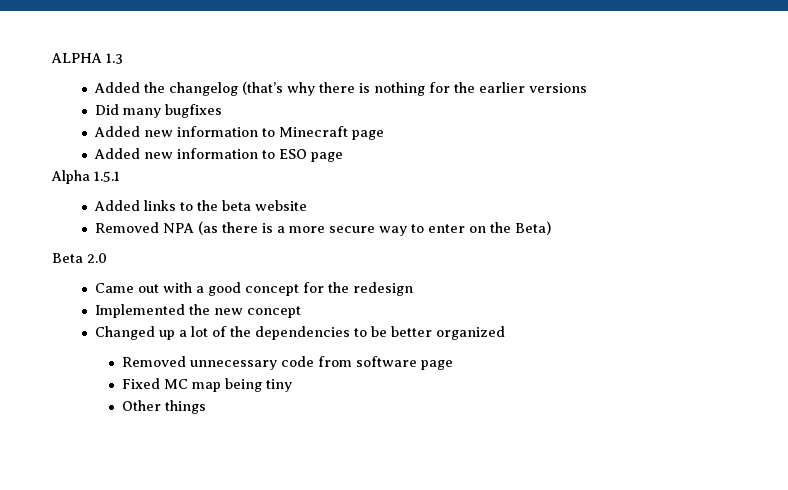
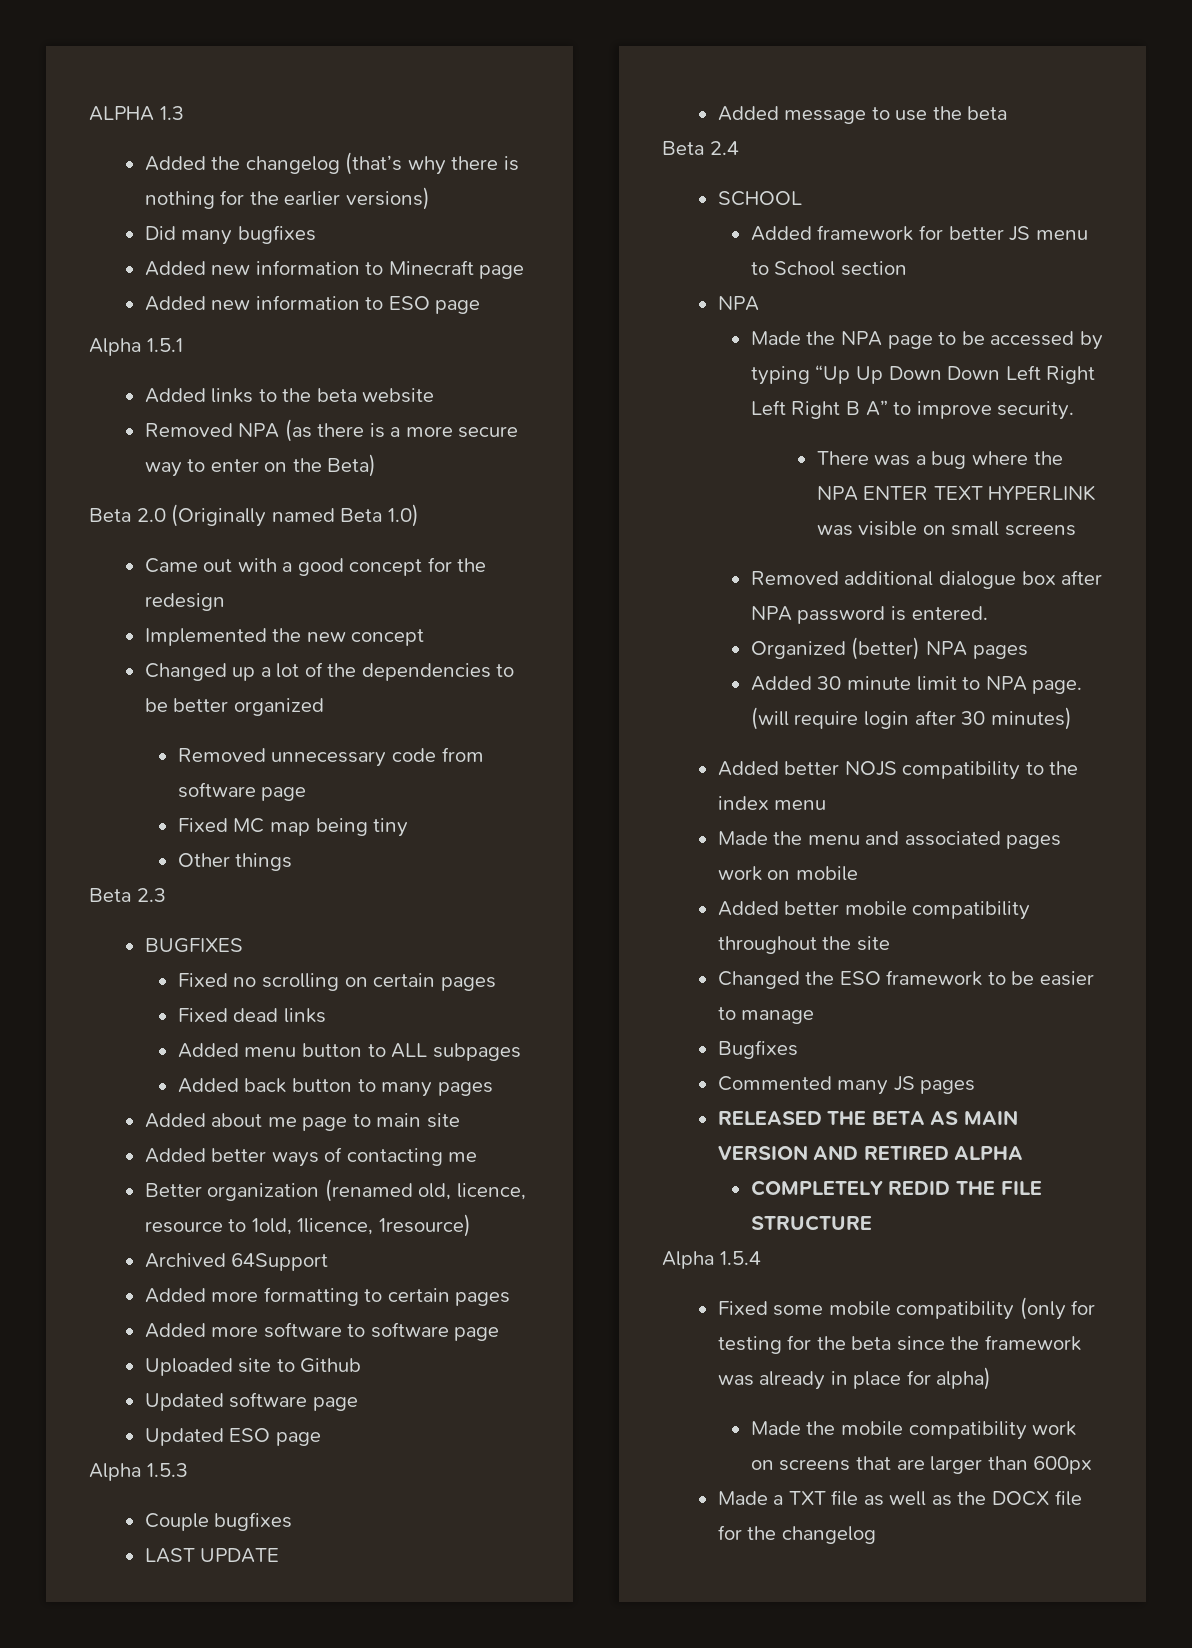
- Added the changelog (that’s why there is nothing for the earlier versions
+ Added the changelog (that’s why there is nothing for the earlier versions)
- Beta 2.0
+ Beta 2.0 (Originally named Beta 1.0)
+ Beta 2.3
+ BUGFIXES
+ Fixed no scrolling on certain pages
+ Fixed dead links
+ Added menu button to ALL subpages
+ Added back button to many pages
+ Added about me page to main site
+ Added better ways of contacting me
+ Better organization (renamed old, licence, resource to 1old, 1licence, 1resource)
+ Archived 64Support
+ Added more formatting to certain pages
+ Added more software to software page
+ Uploaded site to Github
+ Updated software page
+ Updated ESO page
+ Alpha 1.5.3
+ Couple bugfixes
+ LAST UPDATE
+ Added message to use the beta
+ Beta 2.4
+ SCHOOL
+ Added framework for better JS menu to School section
+ NPA
+ Made the NPA page to be accessed by typing “Up Up Down Down Left Right Left Right B A” to improve security.
+ There was a bug where the NPA ENTER TEXT HYPERLINK was visible on small screens
+ Removed additional dialogue box after NPA password is entered.
+ Organized (better) NPA pages
+ Added 30 minute limit to NPA page. (will require login after 30 minutes)
+ Added better NOJS compatibility to the index menu
+ Made the menu and associated pages work on mobile
+ Added better mobile compatibility throughout the site
+ Changed the ESO framework to be easier to manage
+ Bugfixes
+ Commented many JS pages
+ RELEASED THE BETA AS MAIN VERSION AND RETIRED ALPHA
+ COMPLETELY REDID THE FILE STRUCTURE
+ Alpha 1.5.4
+ Fixed some mobile compatibility (only for testing for the beta since the framework was already in place for alpha)
+ Made the mobile compatibility work on screens that are larger than 600px
+ Made a TXT file as well as the DOCX file for the changelog

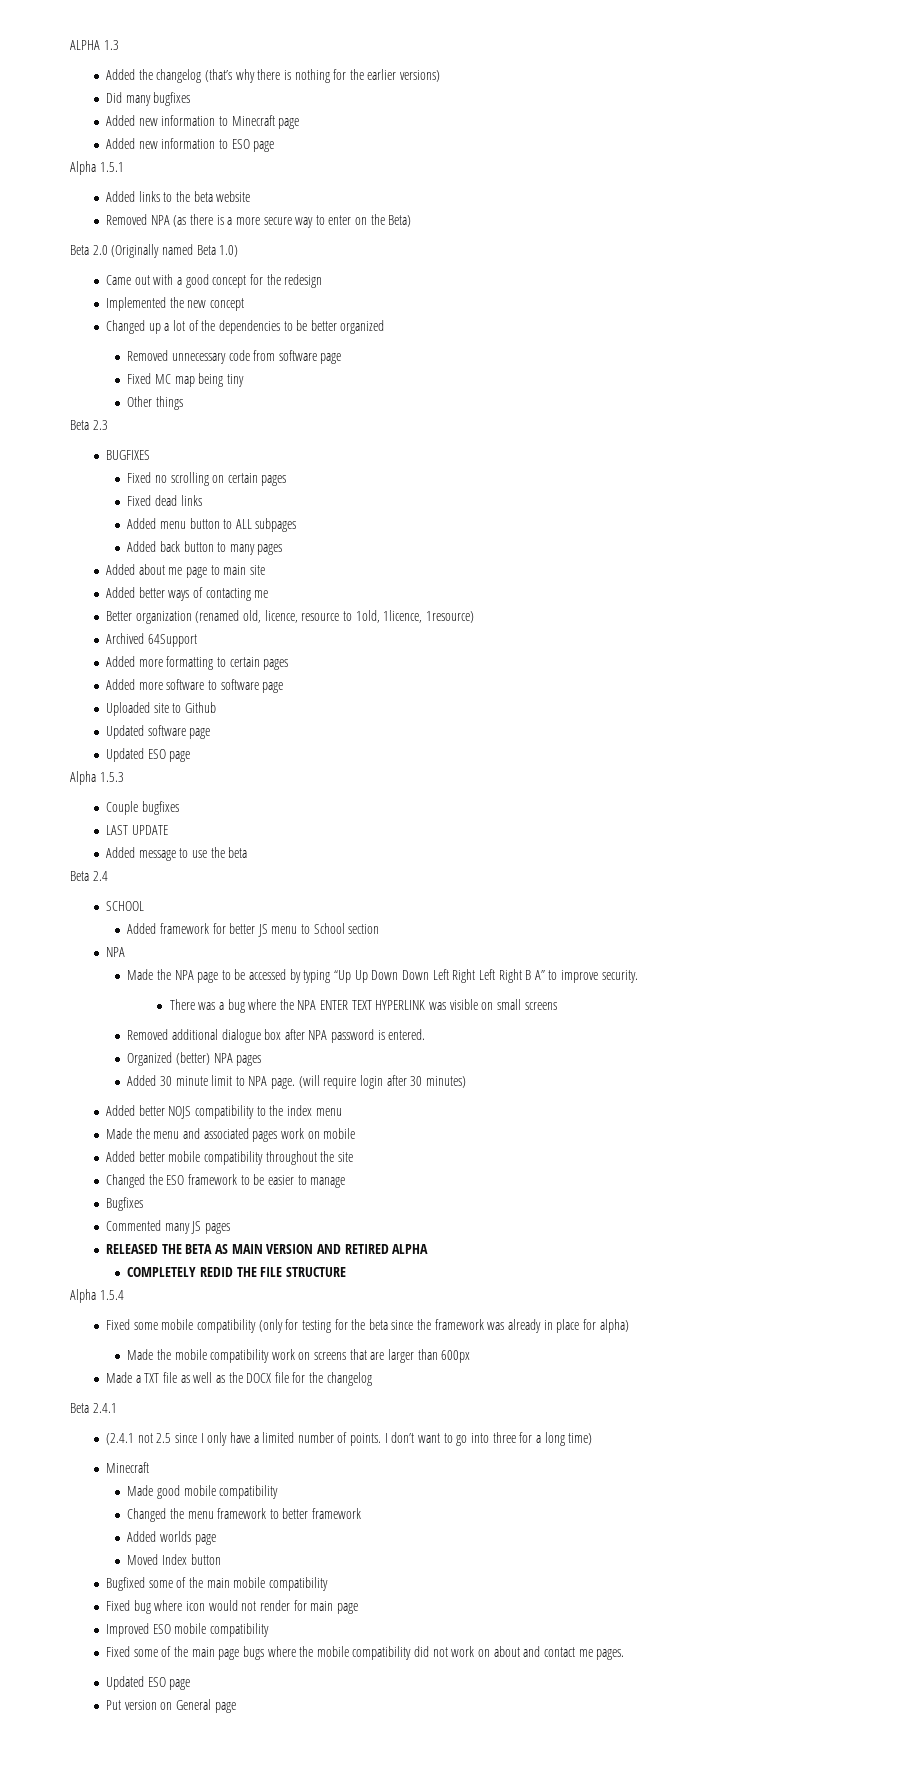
+ Beta 2.4.1
+ (2.4.1 not 2.5 since I only have a limited number of points. I don’t want to go into three for a long time)
+ Minecraft
+ Made good mobile compatibility
+ Changed the menu framework to better framework
+ Added worlds page
+ Moved Index button
+ Bugfixed some of the main mobile compatibility
+ Fixed bug where icon would not render for main page
+ Improved ESO mobile compatibility
+ Fixed some of the main page bugs where the mobile compatibility did not work on about and contact me pages.
+ Updated ESO page
+ Put version on General page

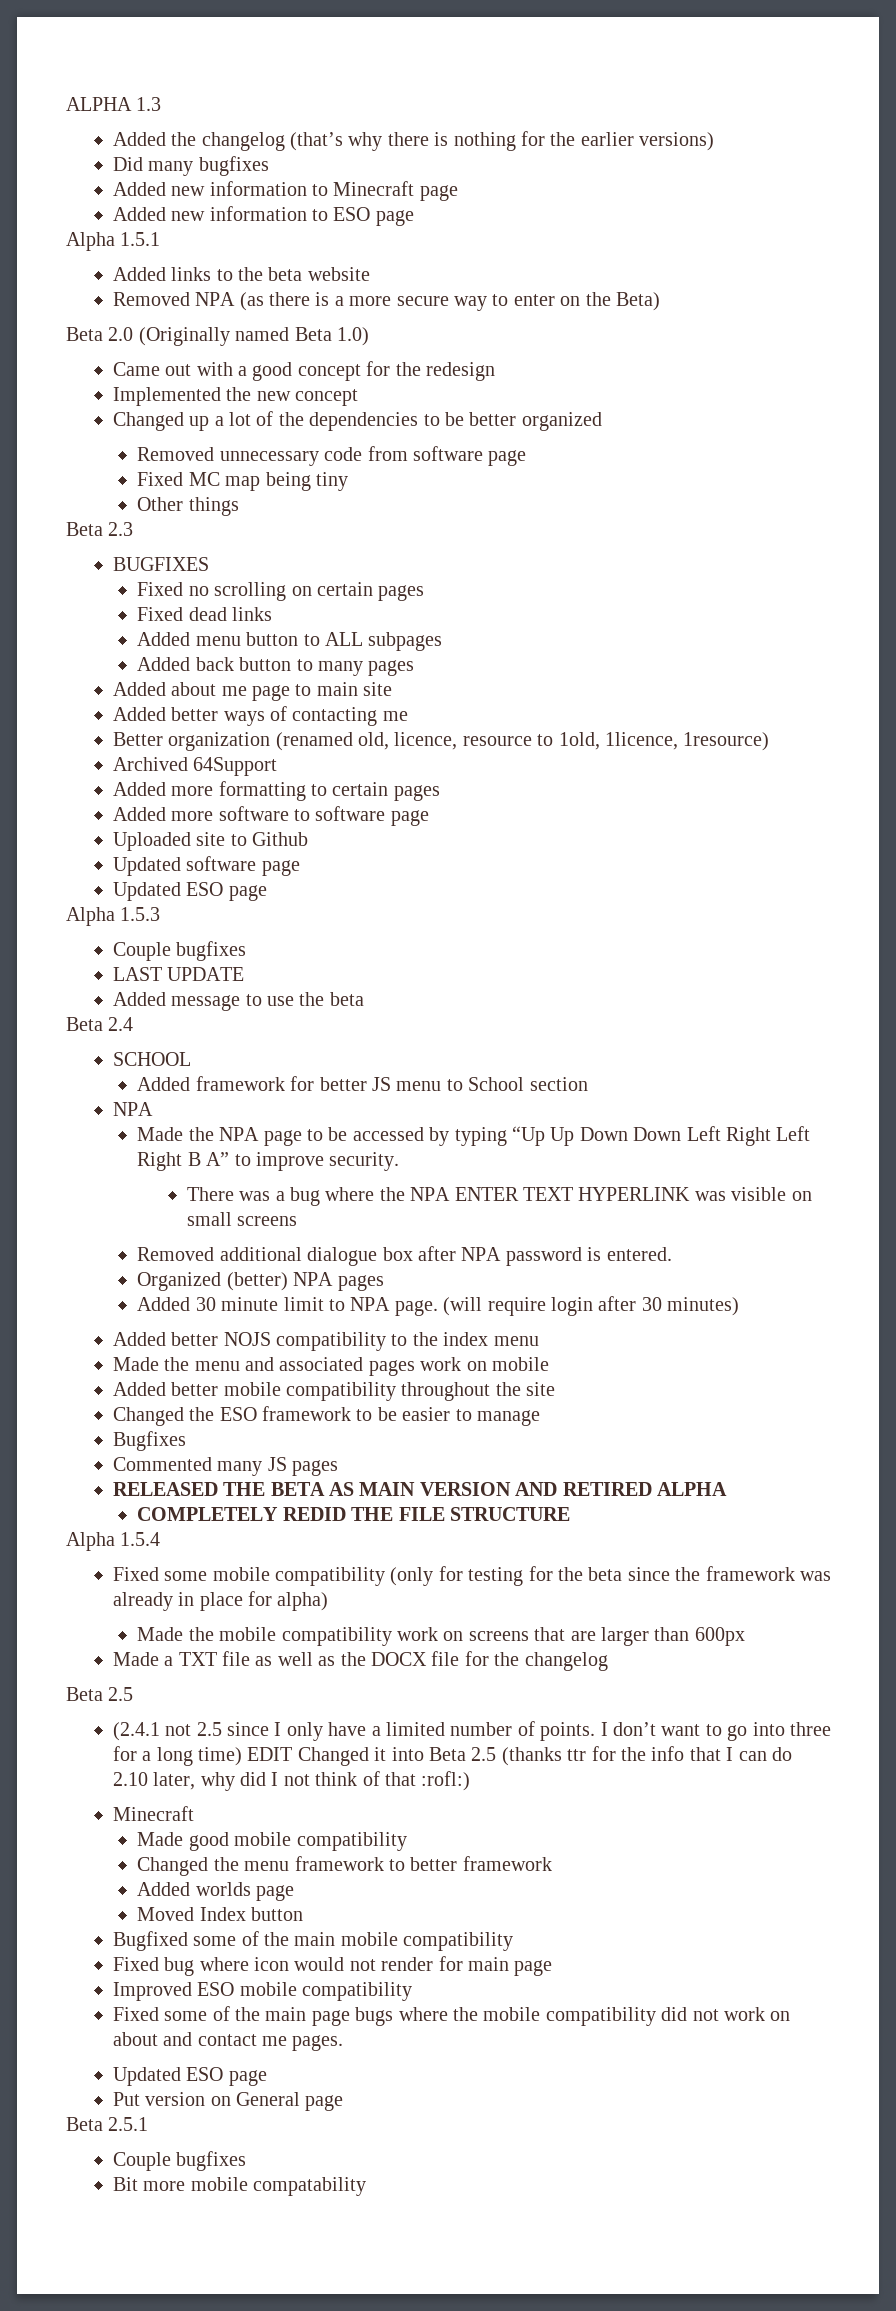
  Made a TXT file as well as the DOCX file for the changelog
- Beta 2.4.1
+ Beta 2.5
- I don’t want to go into three for a long time)
+ I don’t want to go into three for a long time) EDIT Changed it into Beta 2.5 (thanks ttr for the info that I can do 2.10 later, why did I not think of that :rofl:)
+ Beta 2.5.1
+ Couple bugfixes
+ Bit more mobile compatability

